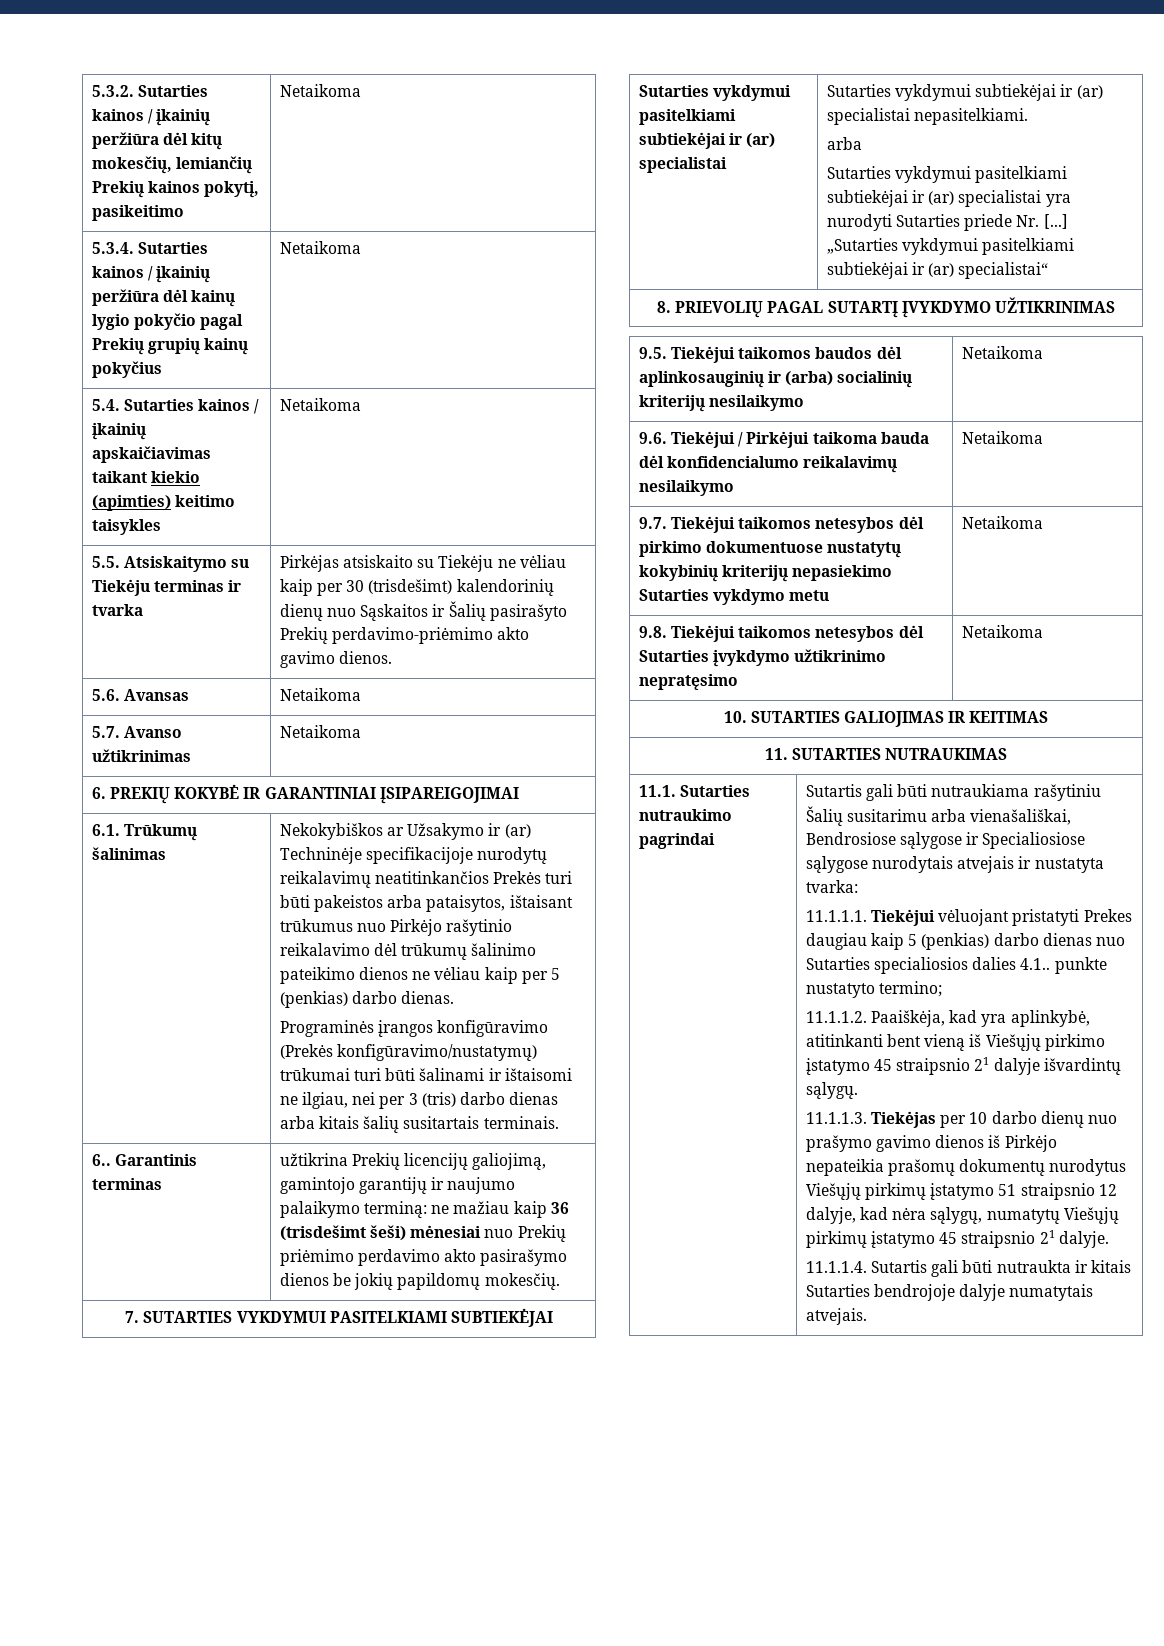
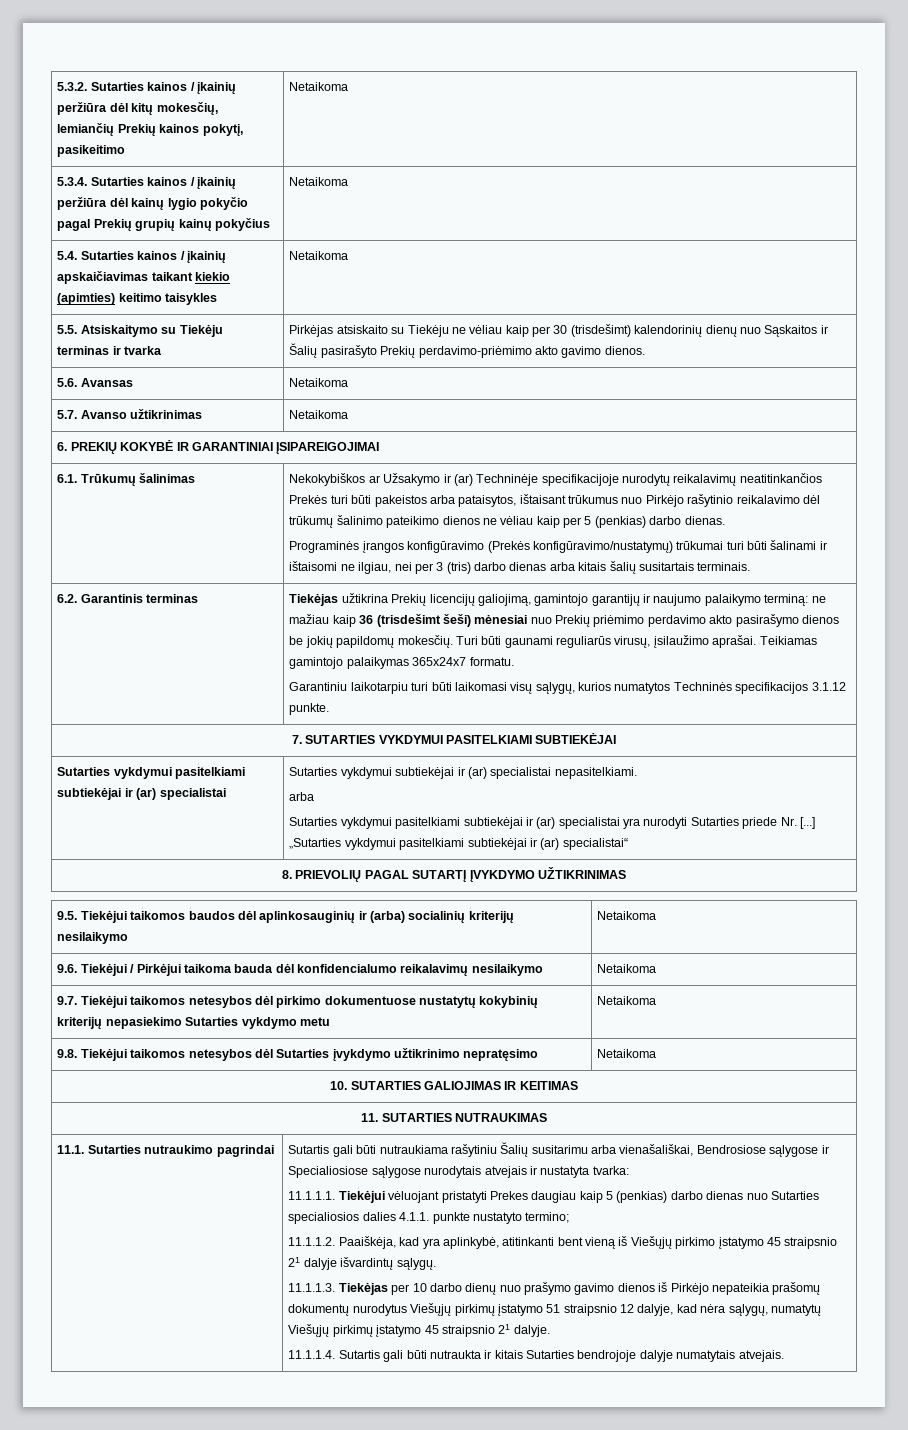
- 6.. Garantinis terminas
+ 6.2. Garantinis terminas
- užtikrina Prekių licencijų galiojimą, gamintojo garantijų ir naujumo palaikymo terminą: ne mažiau kaip 36 (trisdešimt šeši) mėnesiai nuo Prekių priėmimo perdavimo akto pasirašymo dienos be jokių papildomų mokesčių.
+ Tiekėjas užtikrina Prekių licencijų galiojimą, gamintojo garantijų ir naujumo palaikymo terminą: ne mažiau kaip 36 (trisdešimt šeši) mėnesiai nuo Prekių priėmimo perdavimo akto pasirašymo dienos be jokių papildomų mokesčių. Turi būti gaunami reguliarūs virusų, įsilaužimo aprašai. Teikiamas gamintojo palaikymas 365x24x7 formatu.
+ Garantiniu laikotarpiu turi būti laikomasi visų sąlygų, kurios numatytos Techninės specifikacijos 3.1.12 punkte.
- 11.1.1.1. Tiekėjui vėluojant pristatyti Prekes daugiau kaip 5 (penkias) darbo dienas nuo Sutarties specialiosios dalies 4.1.. punkte nustatyto termino;
+ 11.1.1.1. Tiekėjui vėluojant pristatyti Prekes daugiau kaip 5 (penkias) darbo dienas nuo Sutarties specialiosios dalies 4.1.1. punkte nustatyto termino;

